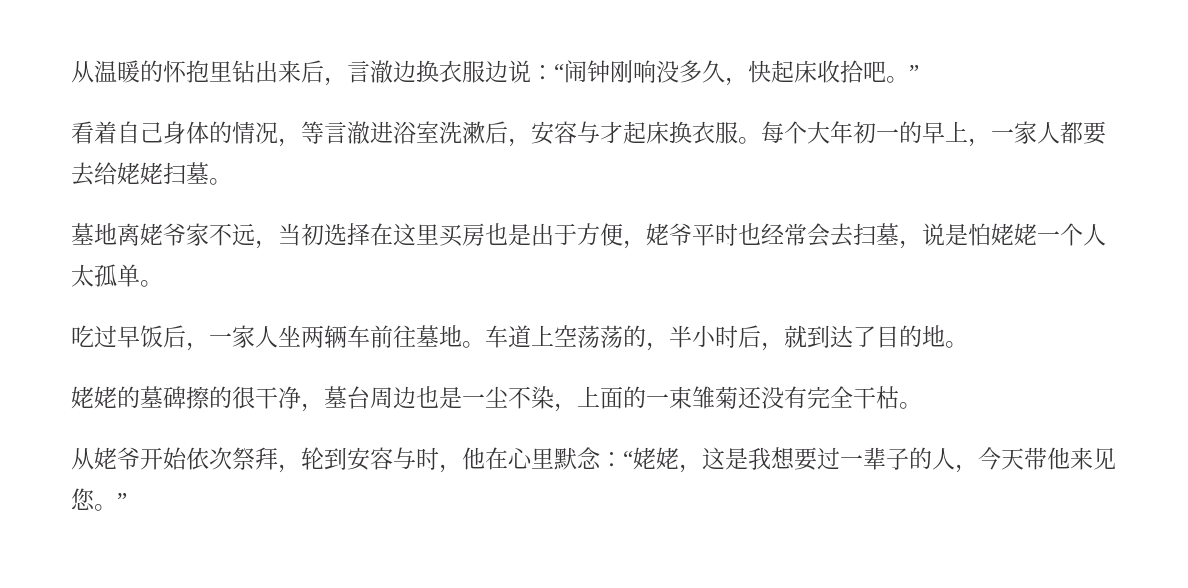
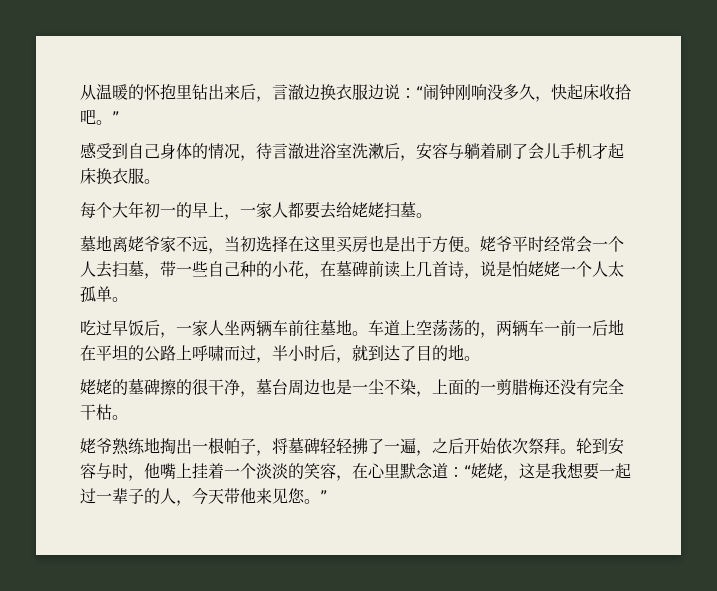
- 看着自己身体的情况，等言澈进浴室洗漱后，安容与才起床换衣服。每个大年初一的早上，一家人都要去给姥姥扫墓。
+ 感受到自己身体的情况，待言澈进浴室洗漱后，安容与躺着刷了会儿手机才起床换衣服。
+ 每个大年初一的早上，一家人都要去给姥姥扫墓。
- 墓地离姥爷家不远，当初选择在这里买房也是出于方便，姥爷平时也经常会去扫墓，说是怕姥姥一个人太孤单。
+ 墓地离姥爷家不远，当初选择在这里买房也是出于方便。姥爷平时经常会一个人去扫墓，带一些自己种的小花，在墓碑前读上几首诗，说是怕姥姥一个人太孤单。
- 车道上空荡荡的，半小时后，就到达了目的地。
+ 车道上空荡荡的，两辆车一前一后地在平坦的公路上呼啸而过，半小时后，就到达了目的地。
- 姥姥的墓碑擦的很干净，墓台周边也是一尘不染，上面的一束雏菊还没有完全干枯。
+ 姥姥的墓碑擦的很干净，墓台周边也是一尘不染，上面的一剪腊梅还没有完全干枯。
- 从姥爷开始依次祭拜，轮到安容与时，他在心里默念：“姥姥，这是我想要过一辈子的人，今天带他来见您。”
+ 姥爷熟练地掏出一根帕子，将墓碑轻轻拂了一遍，之后开始依次祭拜。轮到安容与时，他嘴上挂着一个淡淡的笑容，在心里默念道：“姥姥，这是我想要一起过一辈子的人，今天带他来见您。”

